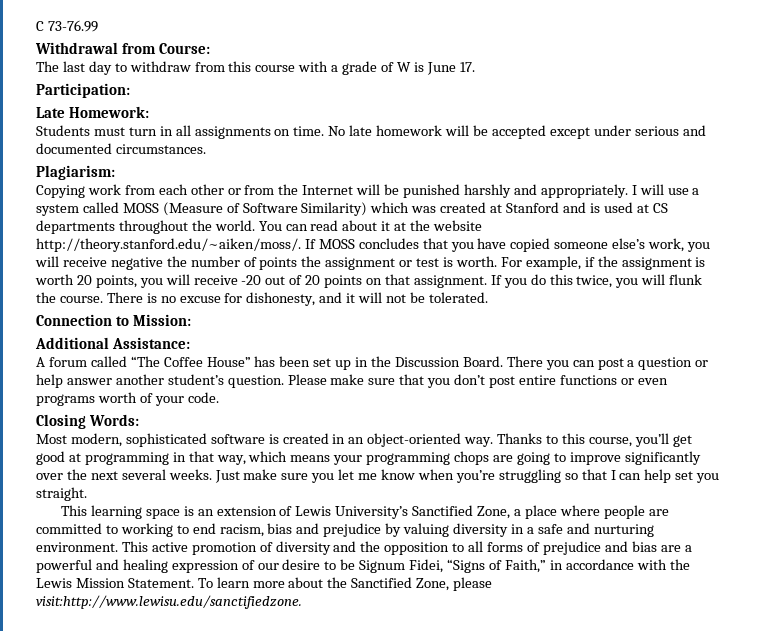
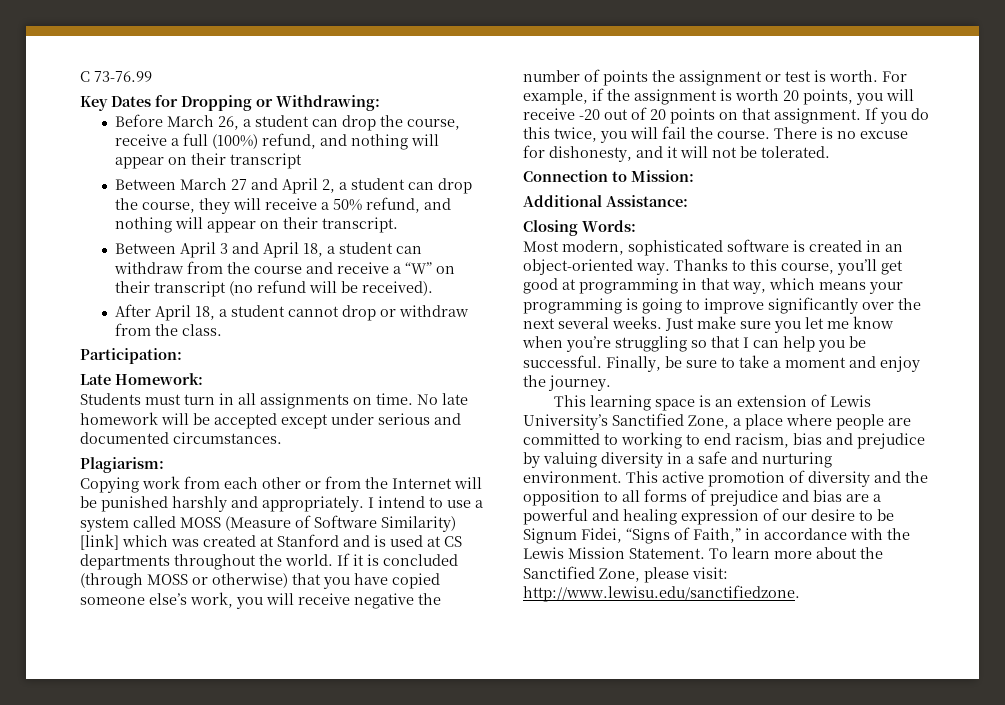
- Withdrawal from Course:
- The last day to withdraw from this course with a grade of W is June 17.
+ Key Dates for Dropping or Withdrawing:
+ Before March 26, a student can drop the course, receive a full (100%) refund, and nothing will appear on their transcript
+ Between March 27 and April 2, a student can drop the course, they will receive a 50% refund, and nothing will appear on their transcript.
+ Between April 3 and April 18, a student can withdraw from the course and receive a “W” on their transcript (no refund will be received).
+ After April 18, a student cannot drop or withdraw from the class.
- I will use a system called MOSS (Measure of Software Similarity) which was created at Stanford and is used at CS departments throughout the world.
+ I intend to use a system called MOSS (Measure of Software Similarity) [link] which was created at Stanford and is used at CS departments throughout the world.
- You can read about it at the website http://theory.stanford.edu/~aiken/moss/. If MOSS concludes that you have copied someone else’s work, you will receive negative the number of points the assignment or test is worth.
+ If it is concluded (through MOSS or otherwise) that you have copied someone else’s work, you will receive negative the number of points the assignment or test is worth.
- If you do this twice, you will flunk the course.
+ If you do this twice, you will fail the course.
- A forum called “The Coffee House” has been set up in the Discussion Board. There you can post a question or help answer another student’s question. Please make sure that you don’t post entire functions or even programs worth of your code.
- Thanks to this course, you’ll get good at programming in that way, which means your programming chops are going to improve significantly over the next several weeks.
+ Thanks to this course, you’ll get good at programming in that way, which means your programming is going to improve significantly over the next several weeks.
- Just make sure you let me know when you’re struggling so that I can help set you straight.
+ Just make sure you let me know when you’re struggling so that I can help you be successful. Finally, be sure to take a moment and enjoy the journey.
- To learn more about the Sanctified Zone, please visit:http://www.lewisu.edu/sanctifiedzone.
+ To learn more about the Sanctified Zone, please visit: http://www.lewisu.edu/sanctifiedzone.

